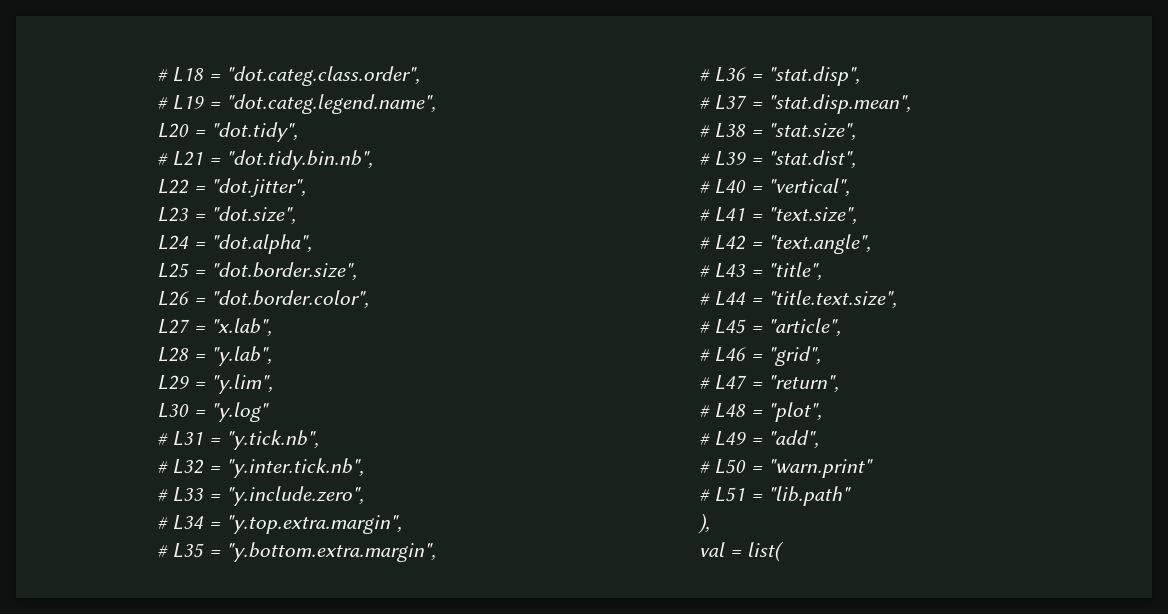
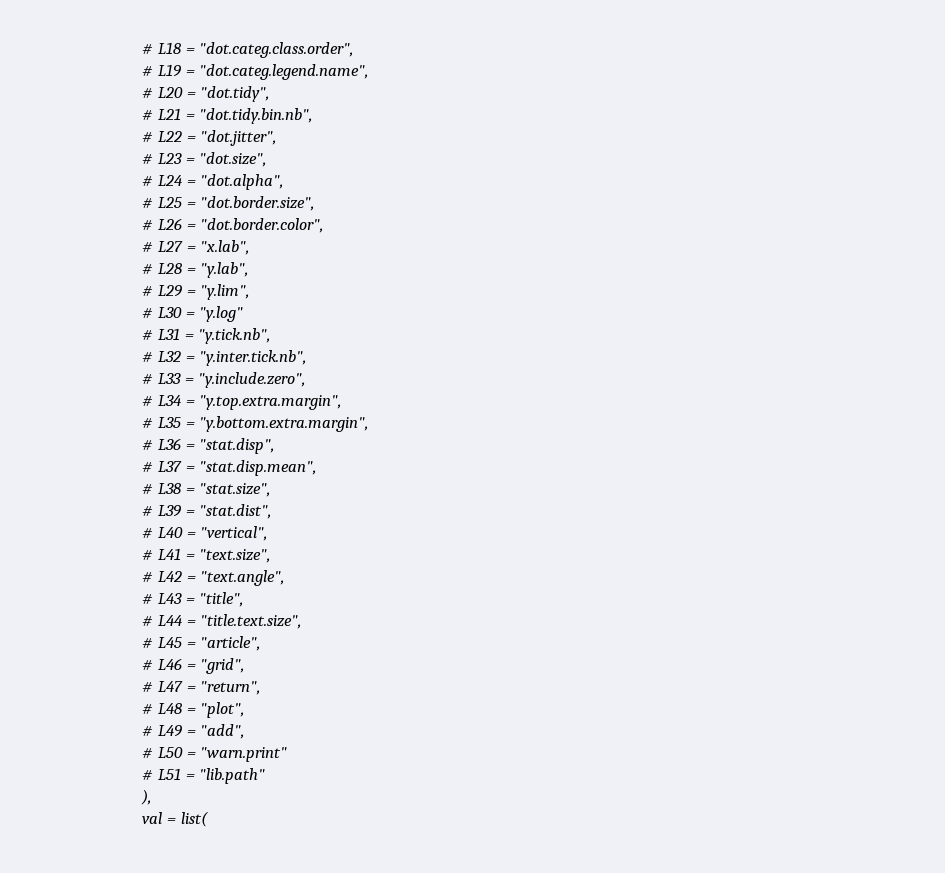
- L20 = "dot.tidy",
+ # L20 = "dot.tidy",
- L22 = "dot.jitter",
+ # L22 = "dot.jitter",
- L23 = "dot.size",
+ # L23 = "dot.size",
- L24 = "dot.alpha",
+ # L24 = "dot.alpha",
- L25 = "dot.border.size",
+ # L25 = "dot.border.size",
- L26 = "dot.border.color",
+ # L26 = "dot.border.color",
- L27 = "x.lab",
+ # L27 = "x.lab",
- L28 = "y.lab",
+ # L28 = "y.lab",
- L29 = "y.lim",
+ # L29 = "y.lim",
- L30 = "y.log"
+ # L30 = "y.log"

